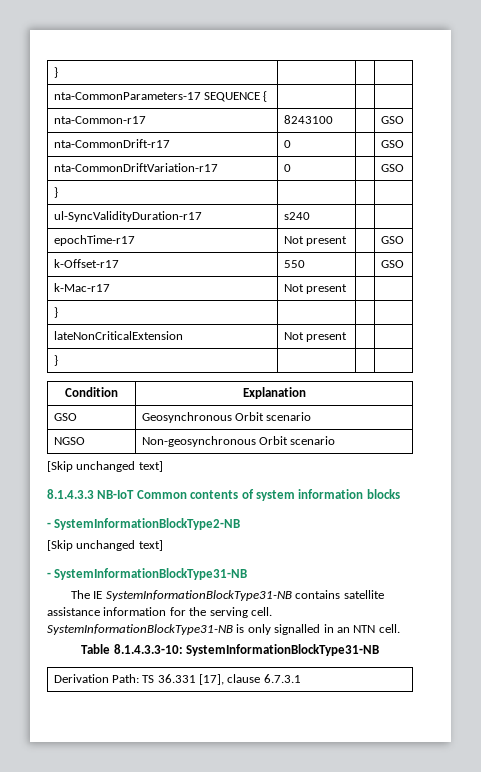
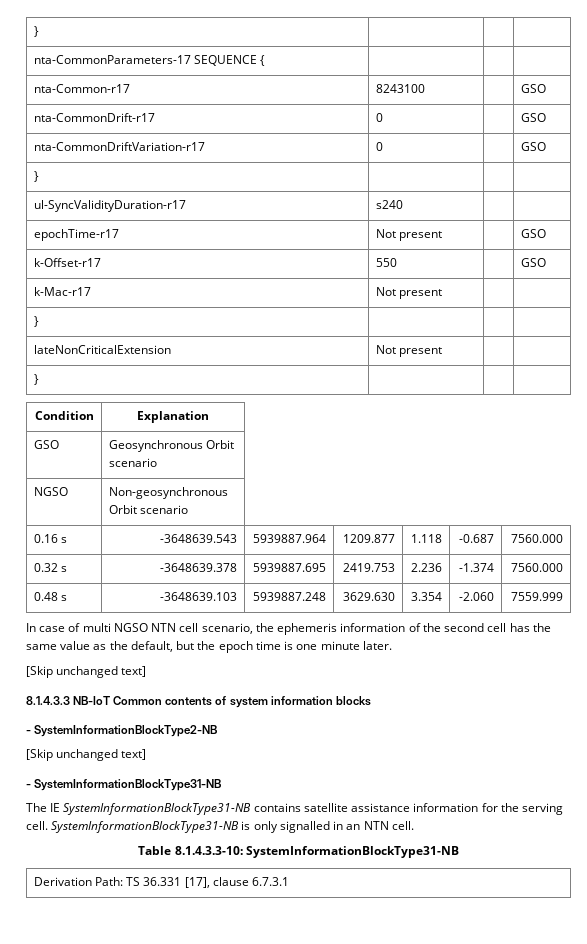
+ 0.16 s | -3648639.543 | 5939887.964 | 1209.877 | 1.118 | -0.687 | 7560.000
+ 0.32 s | -3648639.378 | 5939887.695 | 2419.753 | 2.236 | -1.374 | 7560.000
+ 0.48 s | -3648639.103 | 5939887.248 | 3629.630 | 3.354 | -2.060 | 7559.999
+ In case of multi NGSO NTN cell scenario, the ephemeris information of the second cell has the same value as the default, but the epoch time is one minute later.

